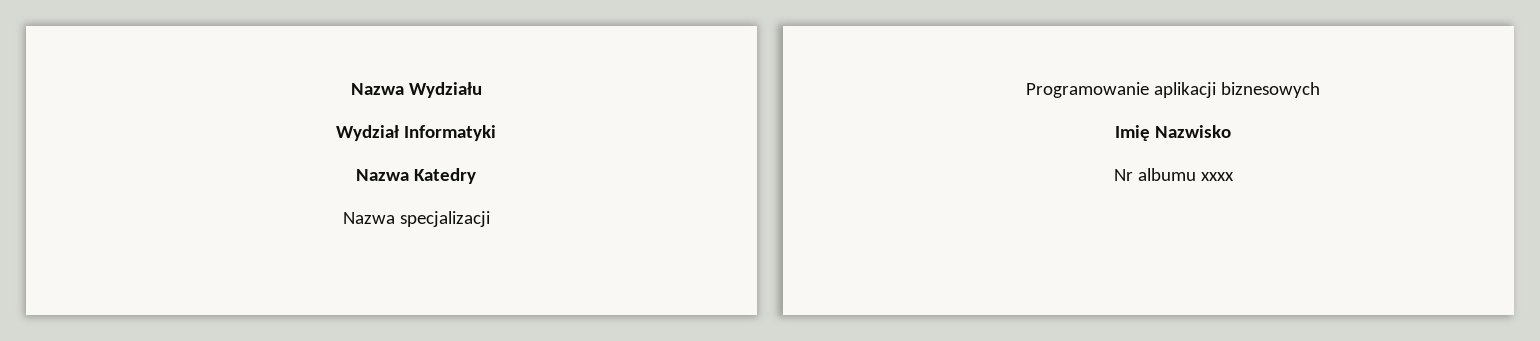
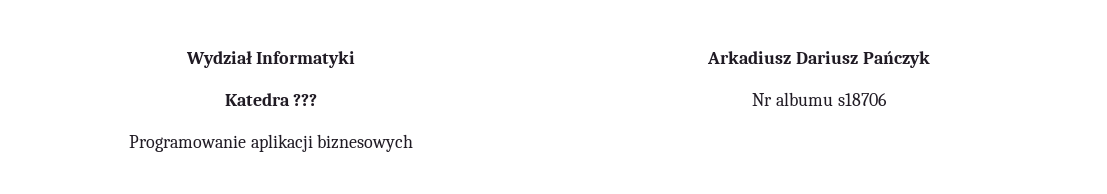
- Nazwa Wydziału
- Nazwa Katedry
- Nazwa specjalizacji
+ Katedra ???
- Imię Nazwisko
+ Arkadiusz Dariusz Pańczyk
- Nr albumu xxxx
+ Nr albumu s18706

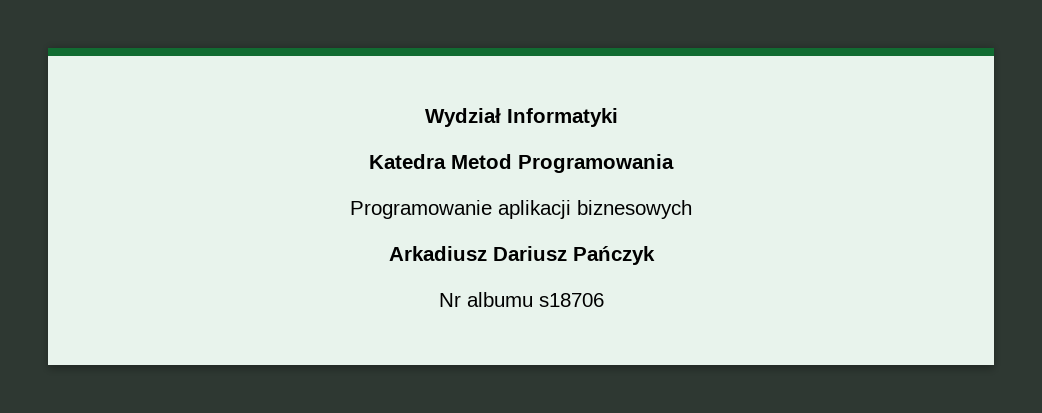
- Katedra ???
+ Katedra Metod Programowania

